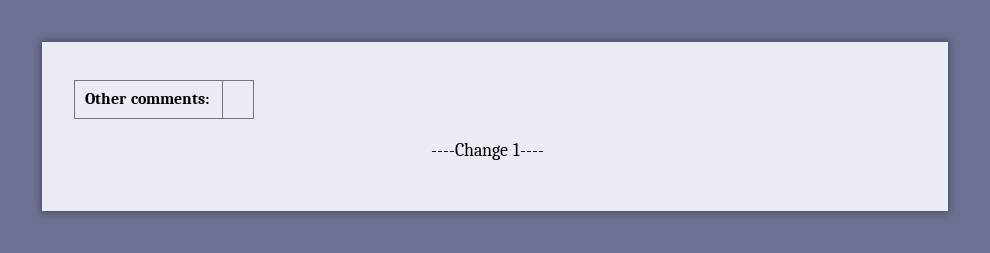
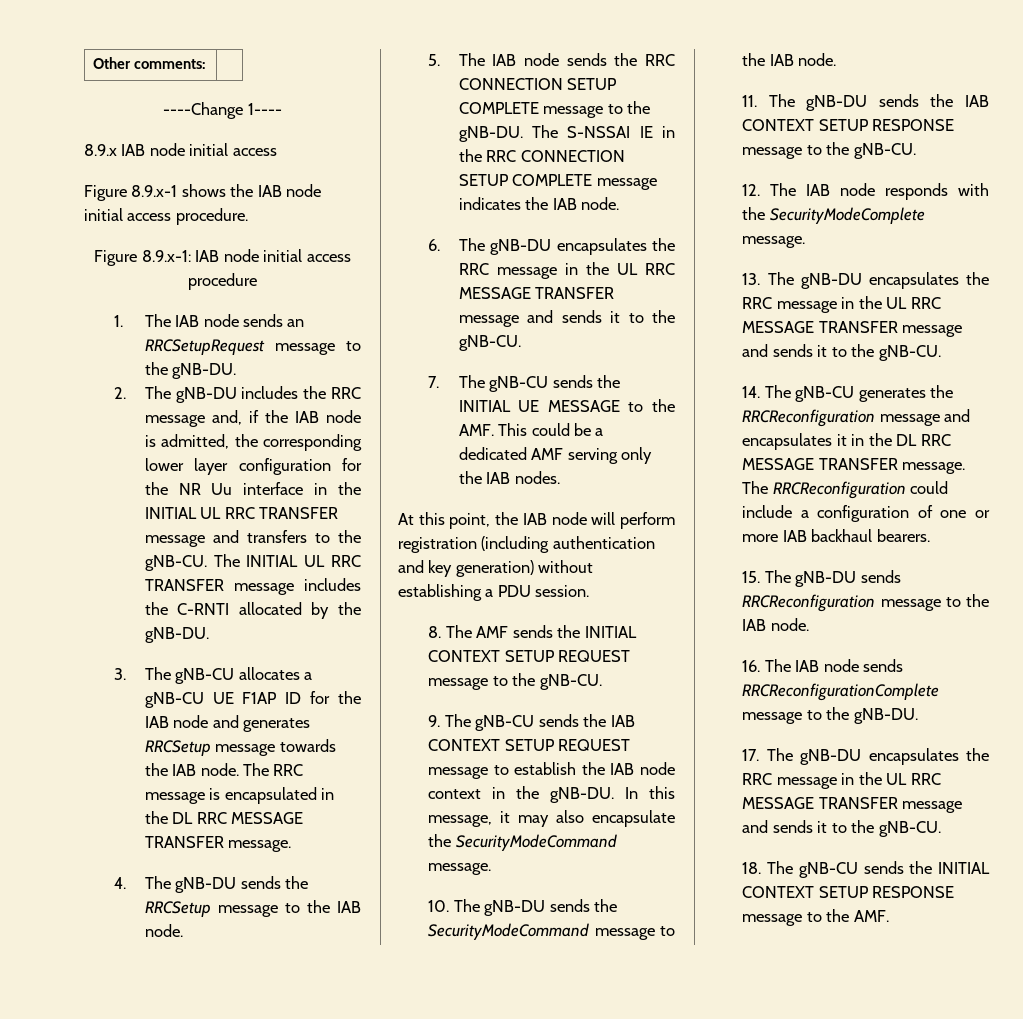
+ 8.9.x IAB node initial access
+ Figure 8.9.x-1 shows the IAB node initial access procedure.
+ Figure 8.9.x-1: IAB node initial access procedure
+ 1. The IAB node sends an RRCSetupRequest message to the gNB-DU.
+ 2. The gNB-DU includes the RRC message and, if the IAB node is admitted, the corresponding lower layer configuration for the NR Uu interface in the INITIAL UL RRC TRANSFER message and transfers to the gNB-CU. The INITIAL UL RRC TRANSFER message includes the C-RNTI allocated by the gNB-DU.
+ 3. The gNB-CU allocates a gNB-CU UE F1AP ID for the IAB node and generates RRCSetup message towards the IAB node. The RRC message is encapsulated in the DL RRC MESSAGE TRANSFER message.
+ 4. The gNB-DU sends the RRCSetup message to the IAB node.
+ 5. The IAB node sends the RRC CONNECTION SETUP COMPLETE message to the gNB-DU. The S-NSSAI IE in the RRC CONNECTION SETUP COMPLETE message indicates the IAB node.
+ 6. The gNB-DU encapsulates the RRC message in the UL RRC MESSAGE TRANSFER message and sends it to the gNB-CU.
+ 7. The gNB-CU sends the INITIAL UE MESSAGE to the AMF. This could be a dedicated AMF serving only the IAB nodes.
+ At this point, the IAB node will perform registration (including authentication and key generation) without establishing a PDU session.
+ 8. The AMF sends the INITIAL CONTEXT SETUP REQUEST message to the gNB-CU.
+ 9. The gNB-CU sends the IAB CONTEXT SETUP REQUEST message to establish the IAB node context in the gNB-DU. In this message, it may also encapsulate the SecurityModeCommand message.
+ 10. The gNB-DU sends the SecurityModeCommand message to the IAB node.
+ 11. The gNB-DU sends the IAB CONTEXT SETUP RESPONSE message to the gNB-CU.
+ 12. The IAB node responds with the SecurityModeComplete message.
+ 13. The gNB-DU encapsulates the RRC message in the UL RRC MESSAGE TRANSFER message and sends it to the gNB-CU.
+ 14. The gNB-CU generates the RRCReconfiguration message and encapsulates it in the DL RRC MESSAGE TRANSFER message. The RRCReconfiguration could include a configuration of one or more IAB backhaul bearers.
+ 15. The gNB-DU sends RRCReconfiguration message to the IAB node.
+ 16. The IAB node sends RRCReconfigurationComplete message to the gNB-DU.
+ 17. The gNB-DU encapsulates the RRC message in the UL RRC MESSAGE TRANSFER message and sends it to the gNB-CU.
+ 18. The gNB-CU sends the INITIAL CONTEXT SETUP RESPONSE message to the AMF.

